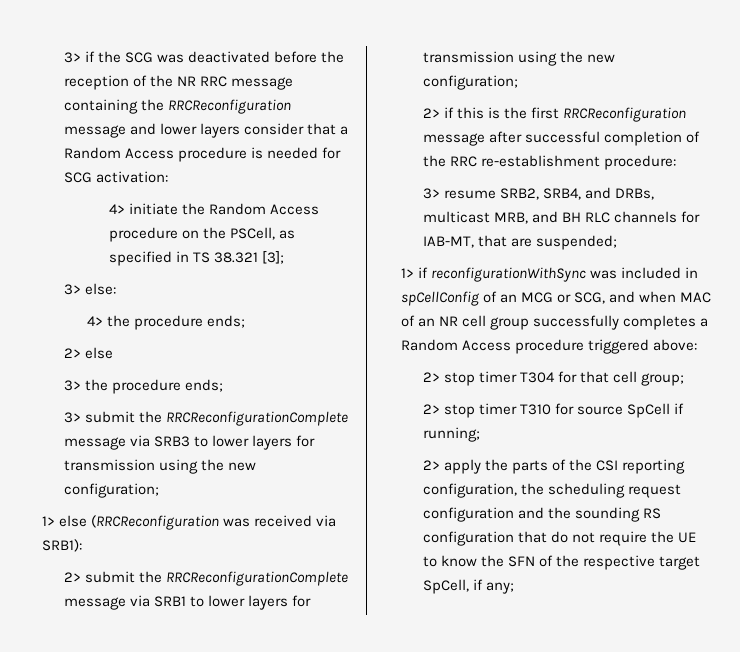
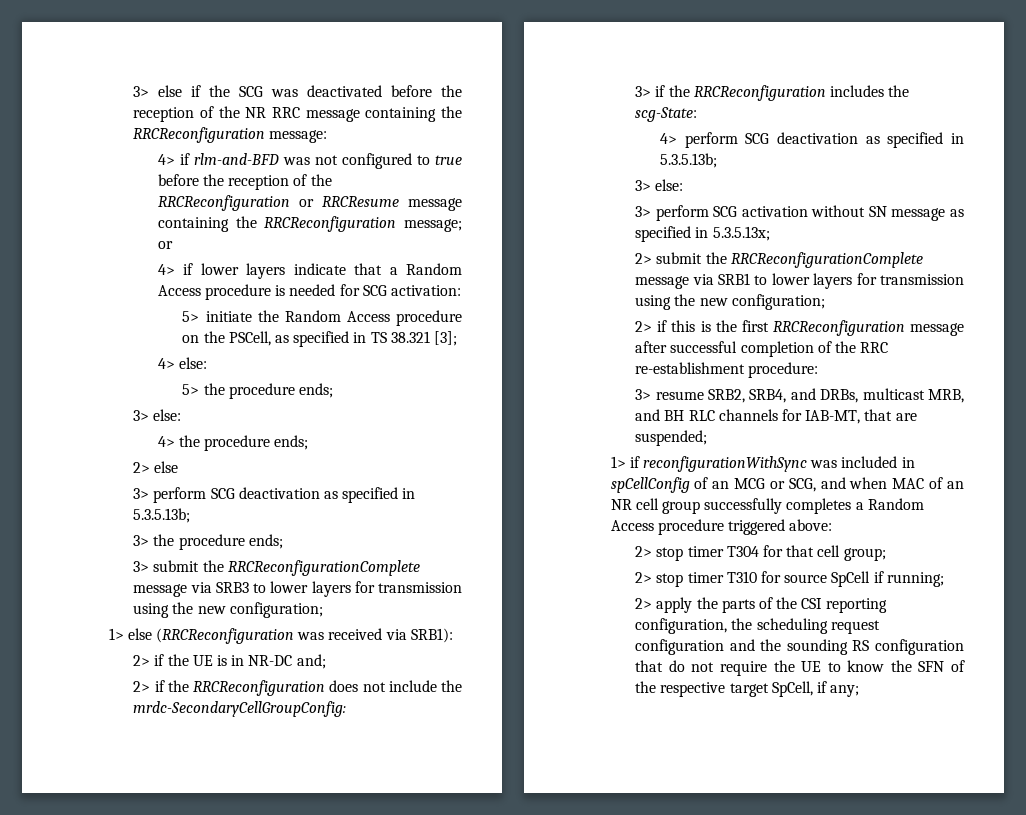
- 3> if the SCG was deactivated before the reception of the NR RRC message containing the RRCReconfiguration message and lower layers consider that a Random Access procedure is needed for SCG activation:
+ 3> else if the SCG was deactivated before the reception of the NR RRC message containing the RRCReconfiguration message:
+ 4> if rlm-and-BFD was not configured to true before the reception of the RRCReconfiguration or RRCResume message containing the RRCReconfiguration message; or
+ 4> if lower layers indicate that a Random Access procedure is needed for SCG activation:
- 4> initiate the Random Access procedure on the PSCell, as specified in TS 38.321 [3];
+ 5> initiate the Random Access procedure on the PSCell, as specified in TS 38.321 [3];
+ 4> else:
+ 5> the procedure ends;
+ 3> perform SCG deactivation as specified in 5.3.5.13b;
+ 2> if the UE is in NR-DC and;
+ 2> if the RRCReconfiguration does not include the mrdc-SecondaryCellGroupConfig:
+ 3> if the RRCReconfiguration includes the scg-State:
+ 4> perform SCG deactivation as specified in 5.3.5.13b;
+ 3> else:
+ 3> perform SCG activation without SN message as specified in 5.3.5.13x;

